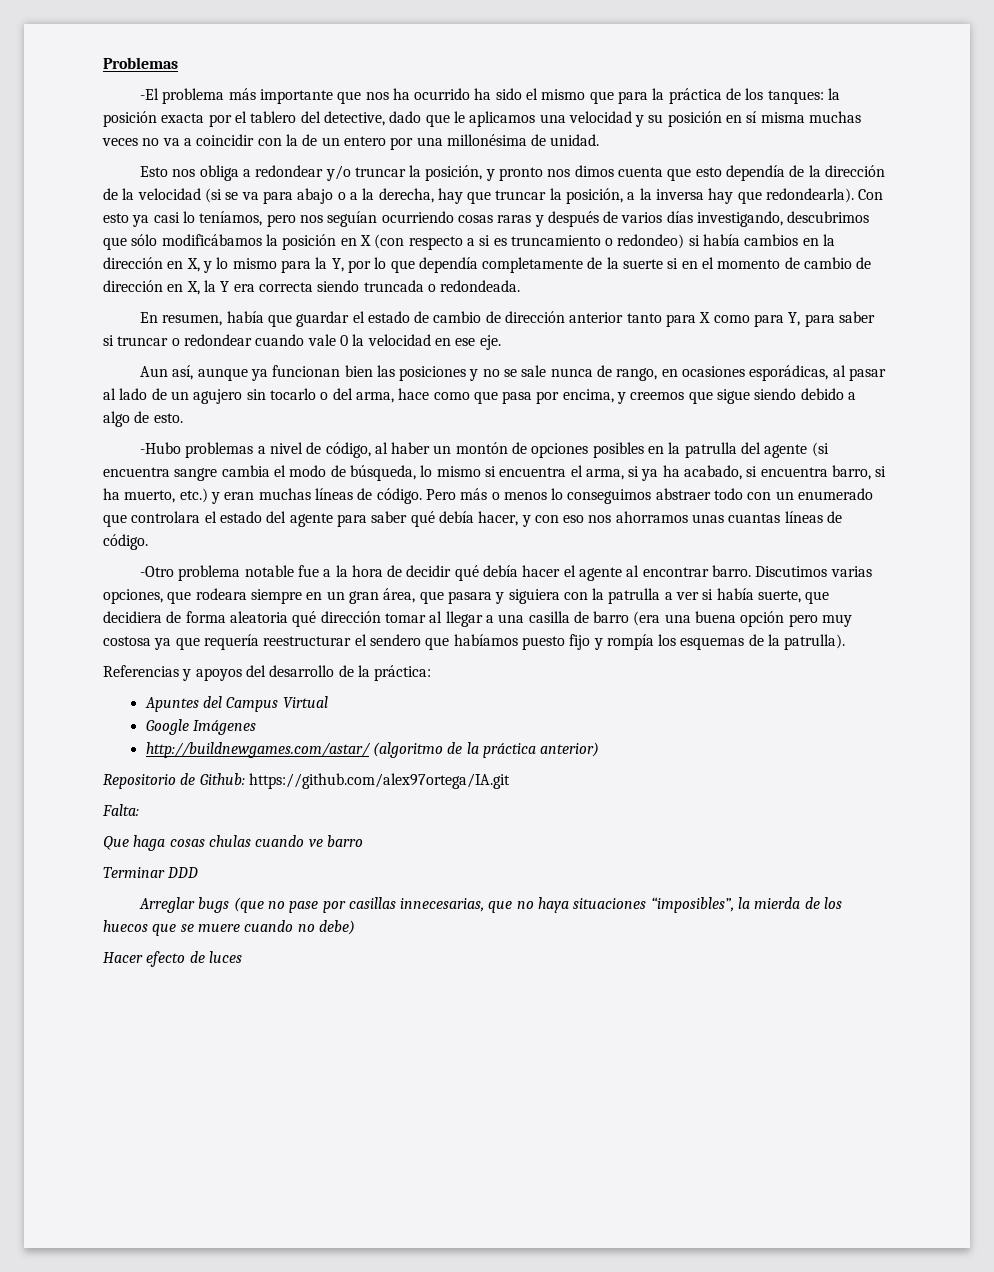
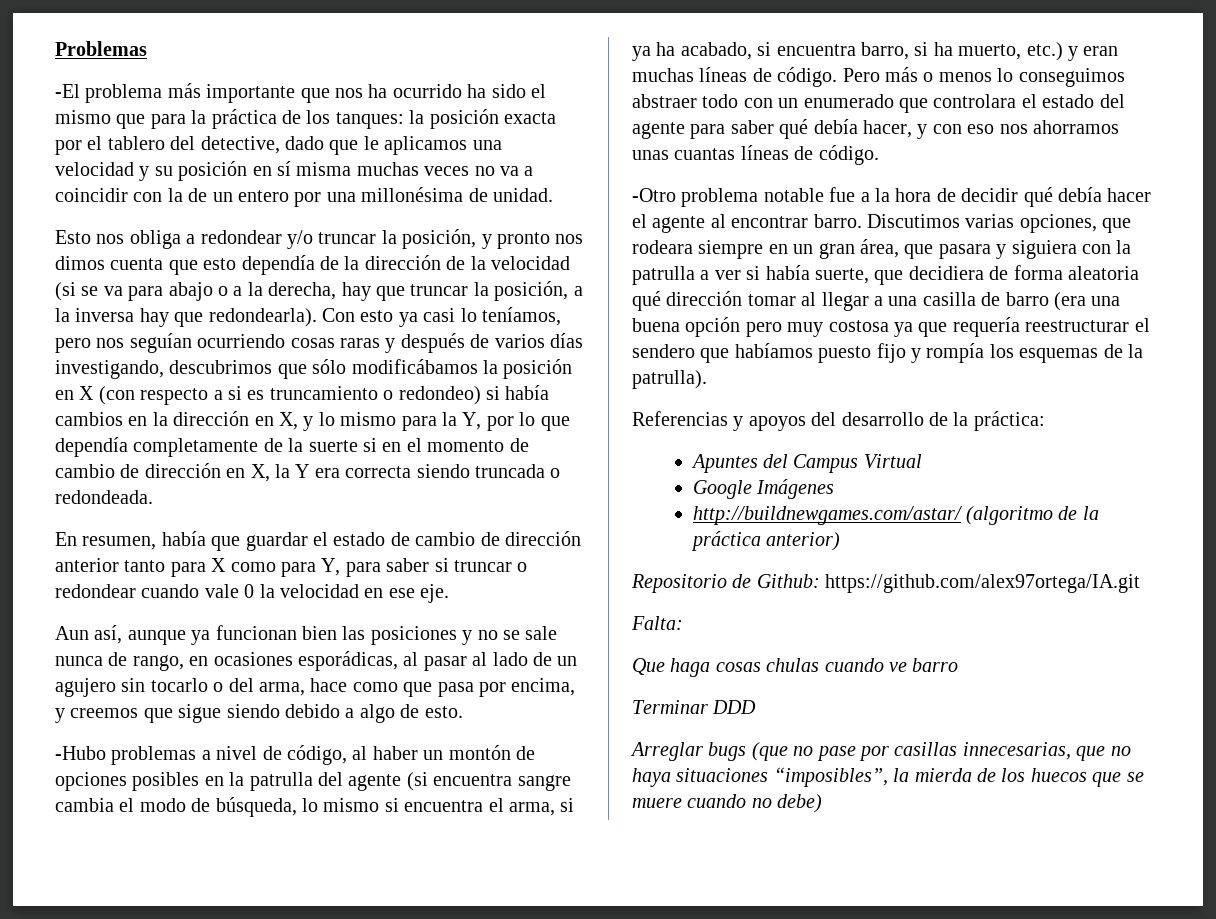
- Hacer efecto de luces

